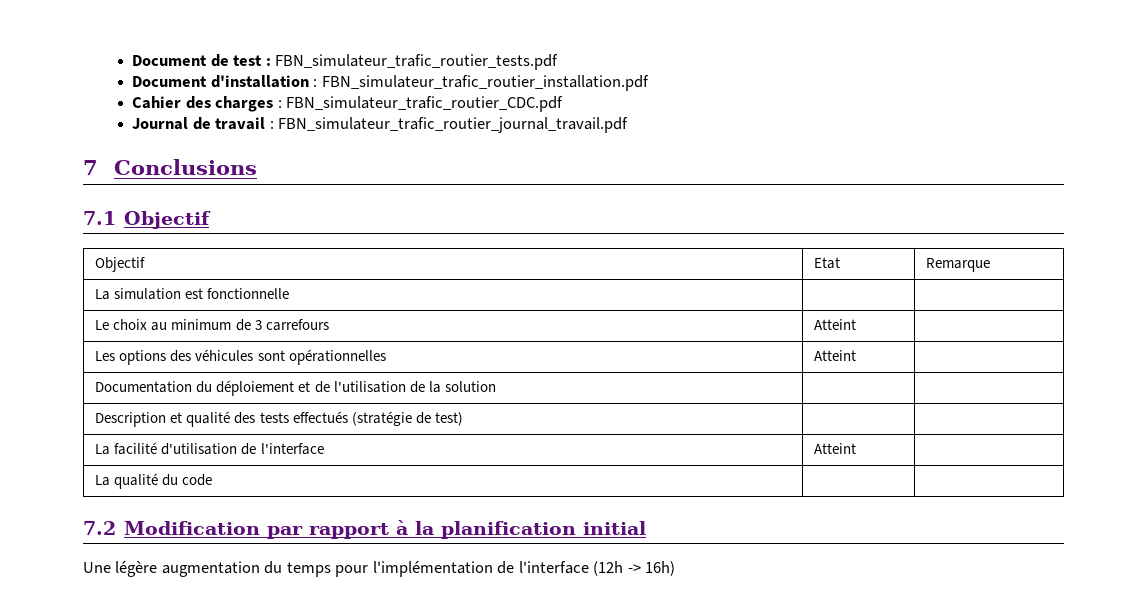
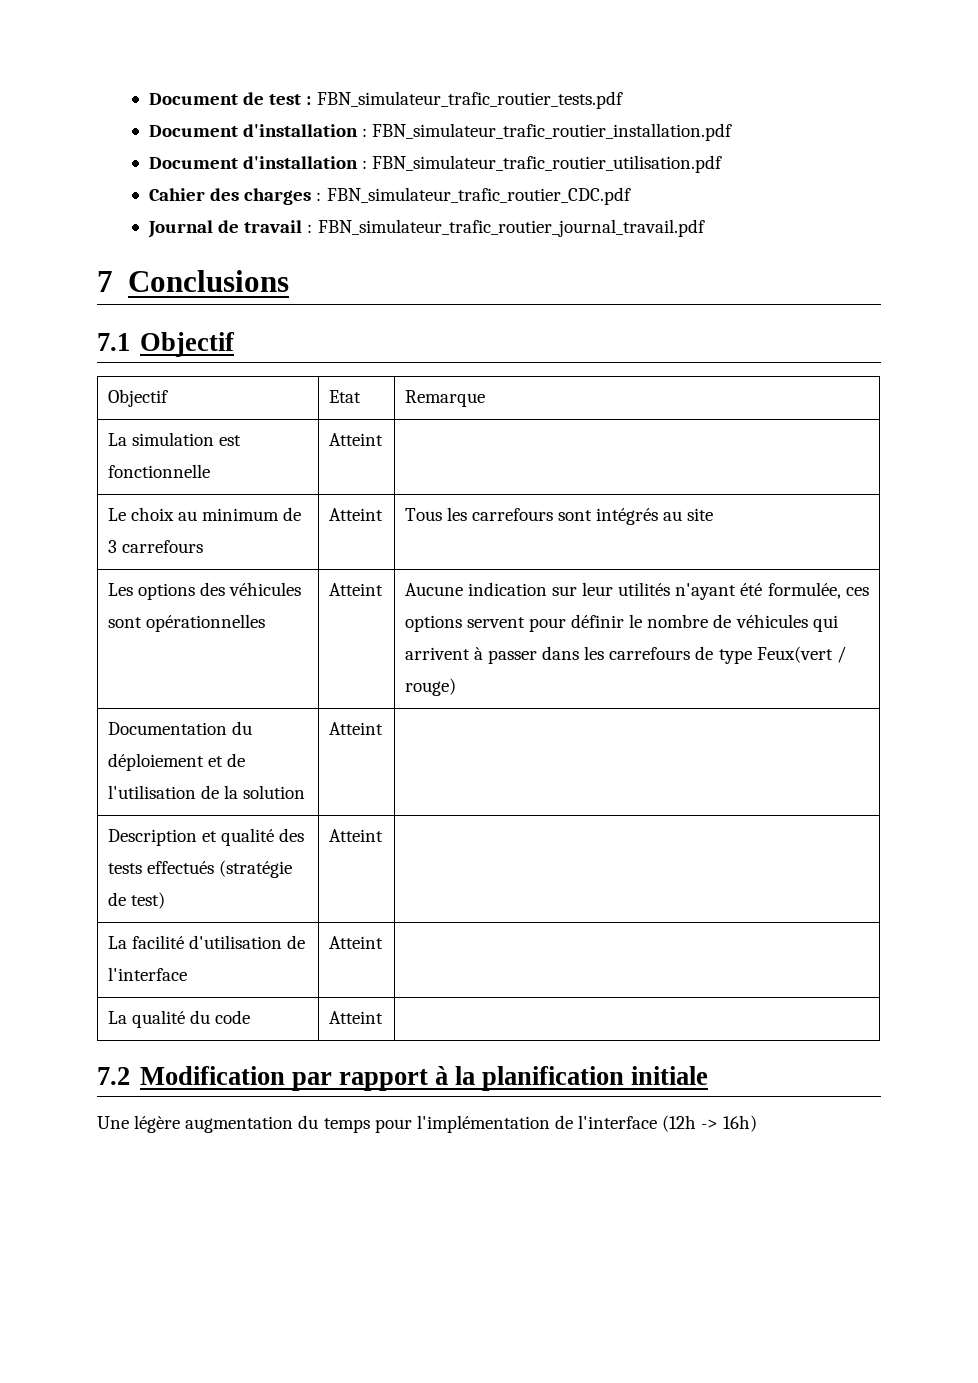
+ Document d'installation : FBN_simulateur_trafic_routier_utilisation.pdf
- La simulation est fonctionnelle | |
+ La simulation est fonctionnelle | Atteint |
- Le choix au minimum de 3 carrefours | Atteint |
+ Le choix au minimum de 3 carrefours | Atteint | Tous les carrefours sont intégrés au site
- Les options des véhicules sont opérationnelles | Atteint |
+ Les options des véhicules sont opérationnelles | Atteint | Aucune indication sur leur utilités n'ayant été formulée, ces options servent pour définir le nombre de véhicules qui arrivent à passer dans les carrefours de type Feux(vert / rouge)
- Documentation du déploiement et de l'utilisation de la solution | |
+ Documentation du déploiement et de l'utilisation de la solution | Atteint |
- Description et qualité des tests effectués (stratégie de test) | |
+ Description et qualité des tests effectués (stratégie de test) | Atteint |
- La qualité du code | |
+ La qualité du code | Atteint |
- 7.2 Modification par rapport à la planification initial
+ 7.2 Modification par rapport à la planification initiale

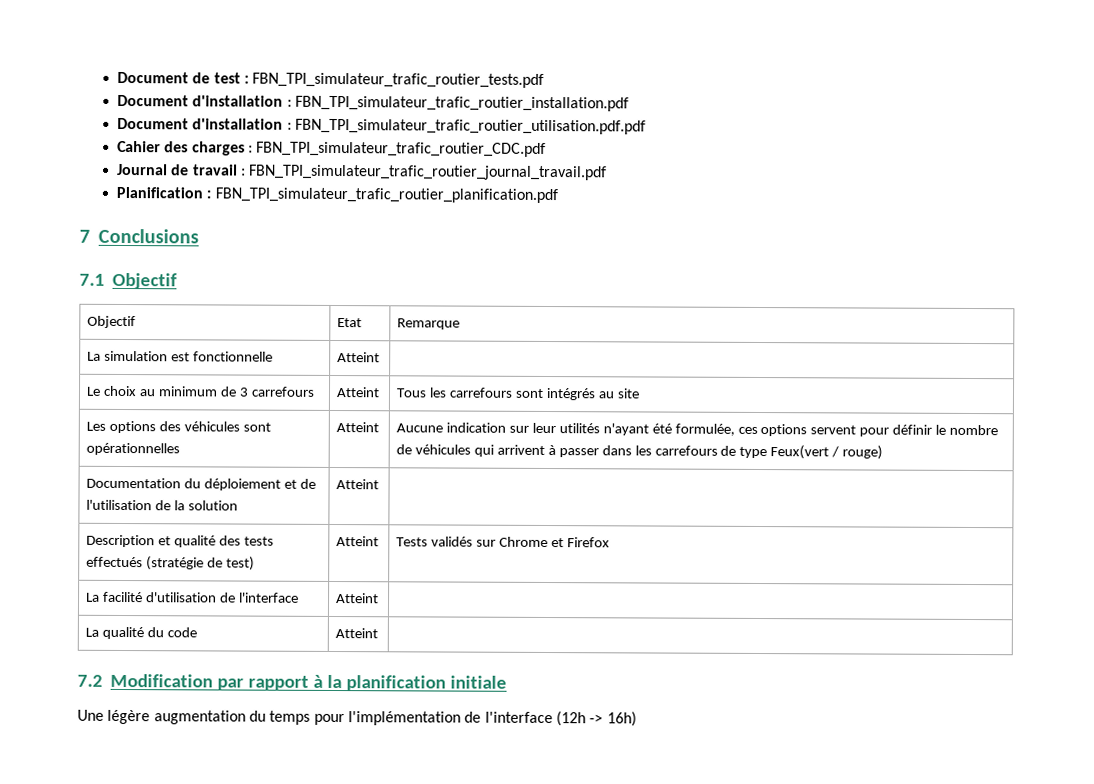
- Document de test : FBN_simulateur_trafic_routier_tests.pdf
- Document d'installation : FBN_simulateur_trafic_routier_installation.pdf
- Document d'installation : FBN_simulateur_trafic_routier_utilisation.pdf
+ Document de test : FBN_TPI_simulateur_trafic_routier_tests.pdf
+ Document d'installation : FBN_TPI_simulateur_trafic_routier_installation.pdf
+ Document d'installation : FBN_TPI_simulateur_trafic_routier_utilisation.pdf.pdf
- Cahier des charges : FBN_simulateur_trafic_routier_CDC.pdf
+ Cahier des charges : FBN_TPI_simulateur_trafic_routier_CDC.pdf
- Journal de travail : FBN_simulateur_trafic_routier_journal_travail.pdf
+ Journal de travail : FBN_TPI_simulateur_trafic_routier_journal_travail.pdf
+ Planification : FBN_TPI_simulateur_trafic_routier_planification.pdf
- Description et qualité des tests effectués (stratégie de test) | Atteint |
+ Description et qualité des tests effectués (stratégie de test) | Atteint | Tests validés sur Chrome et Firefox

